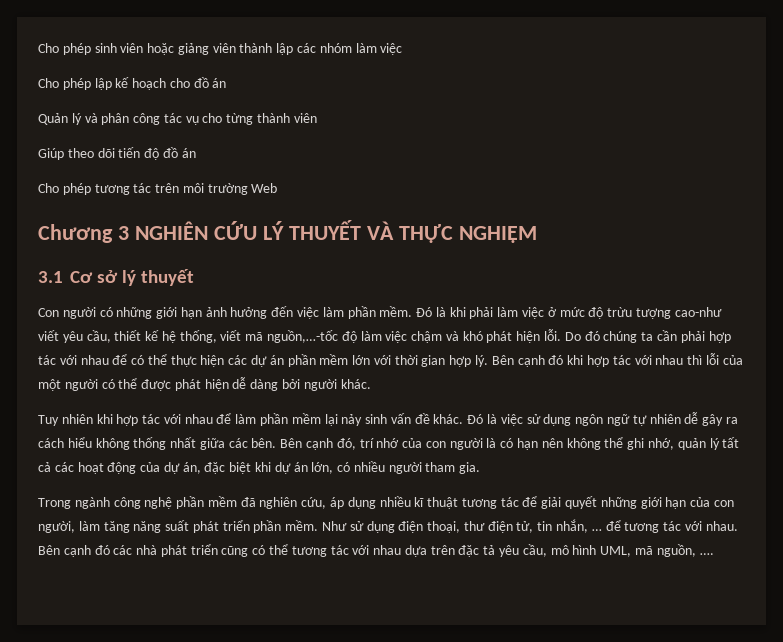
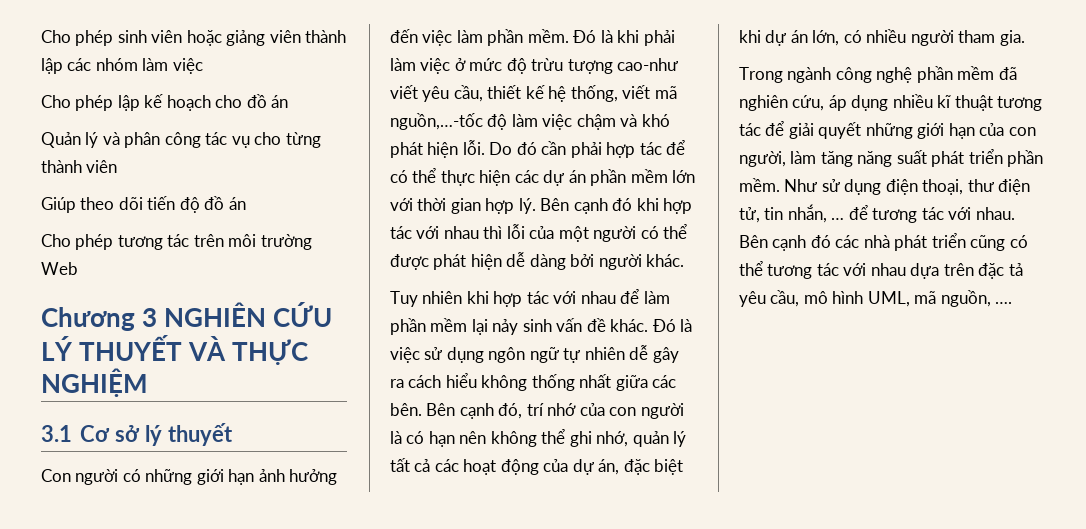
- Do đó chúng ta cần phải hợp tác với nhau để có thể thực hiện các dự án phần mềm lớn với thời gian hợp lý.
+ Do đó cần phải hợp tác để có thể thực hiện các dự án phần mềm lớn với thời gian hợp lý.

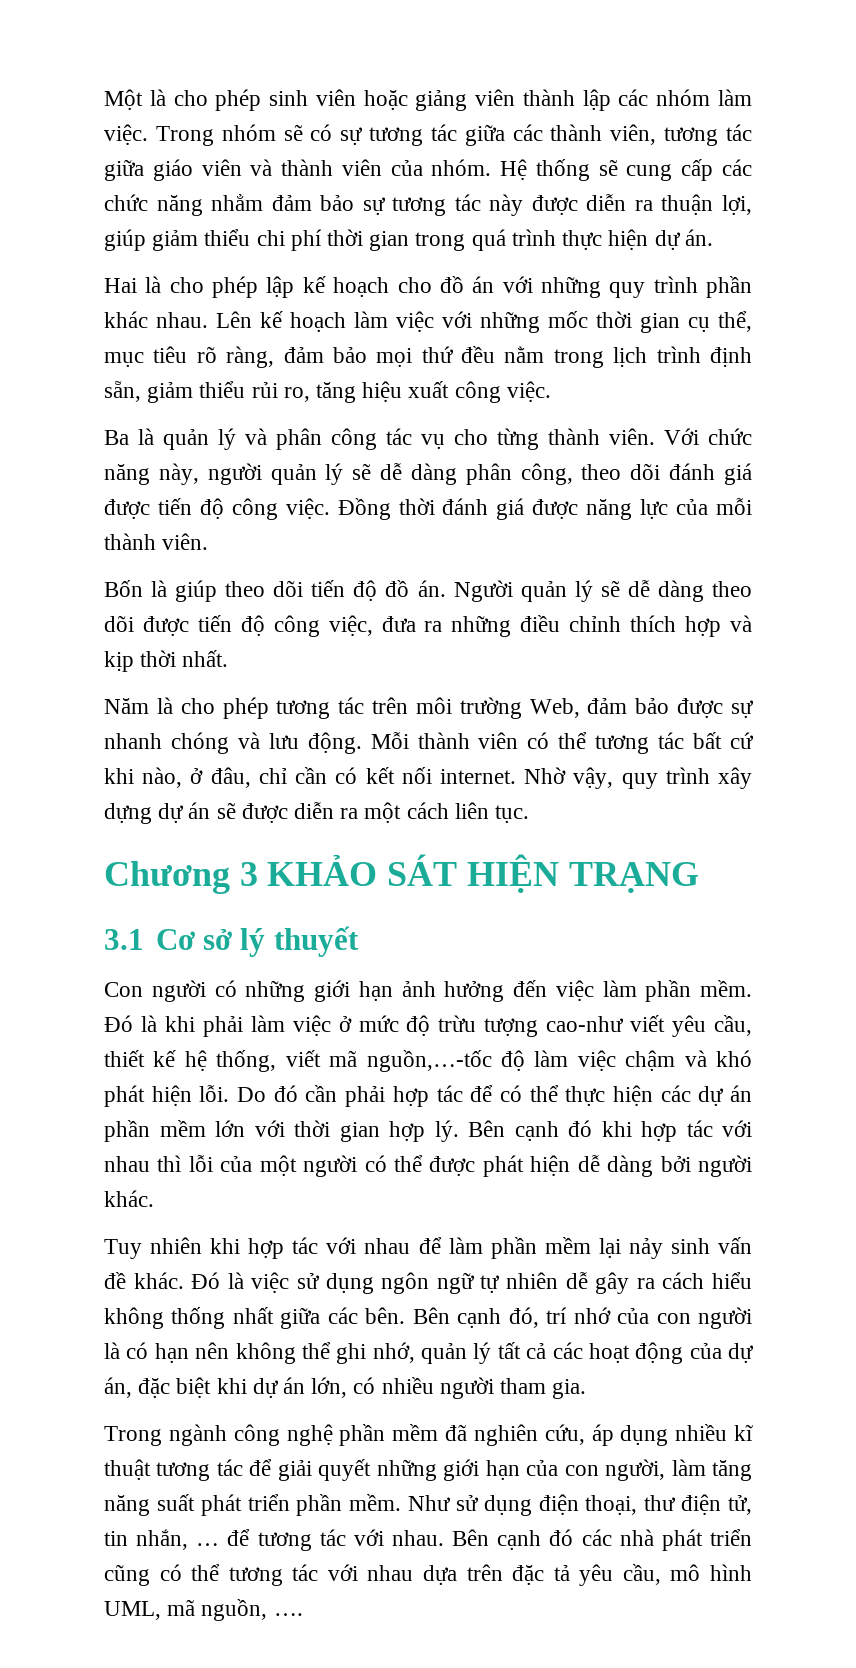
- Cho phép sinh viên hoặc giảng viên thành lập các nhóm làm việc
- Cho phép lập kế hoạch cho đồ án
- Quản lý và phân công tác vụ cho từng thành viên
- Giúp theo dõi tiến độ đồ án
- Cho phép tương tác trên môi trường Web
- Chương 3 NGHIÊN CỨU LÝ THUYẾT VÀ THỰC NGHIỆM
+ Một là cho phép sinh viên hoặc giảng viên thành lập các nhóm làm việc. Trong nhóm sẽ có sự tương tác giữa các thành viên, tương tác giữa giáo viên và thành viên của nhóm. Hệ thống sẽ cung cấp các chức năng nhẳm đảm bảo sự tương tác này được diễn ra thuận lợi, giúp giảm thiểu chi phí thời gian trong quá trình thực hiện dự án.
+ Hai là cho phép lập kế hoạch cho đồ án với những quy trình phần khác nhau. Lên kế hoạch làm việc với những mốc thời gian cụ thể, mục tiêu rõ ràng, đảm bảo mọi thứ đều nằm trong lịch trình định sẵn, giảm thiểu rủi ro, tăng hiệu xuất công việc.
+ Ba là quản lý và phân công tác vụ cho từng thành viên. Với chức năng này, người quản lý sẽ dễ dàng phân công, theo dõi đánh giá được tiến độ công việc. Đồng thời đánh giá được năng lực của mỗi thành viên.
+ Bốn là giúp theo dõi tiến độ đồ án. Người quản lý sẽ dễ dàng theo dõi được tiến độ công việc, đưa ra những điều chỉnh thích hợp và kịp thời nhất.
+ Năm là cho phép tương tác trên môi trường Web, đảm bảo được sự nhanh chóng và lưu động. Mỗi thành viên có thể tương tác bất cứ khi nào, ở đâu, chỉ cần có kết nối internet. Nhờ vậy, quy trình xây dựng dự án sẽ được diễn ra một cách liên tục.
+ Chương 3 KHẢO SÁT HIỆN TRẠNG

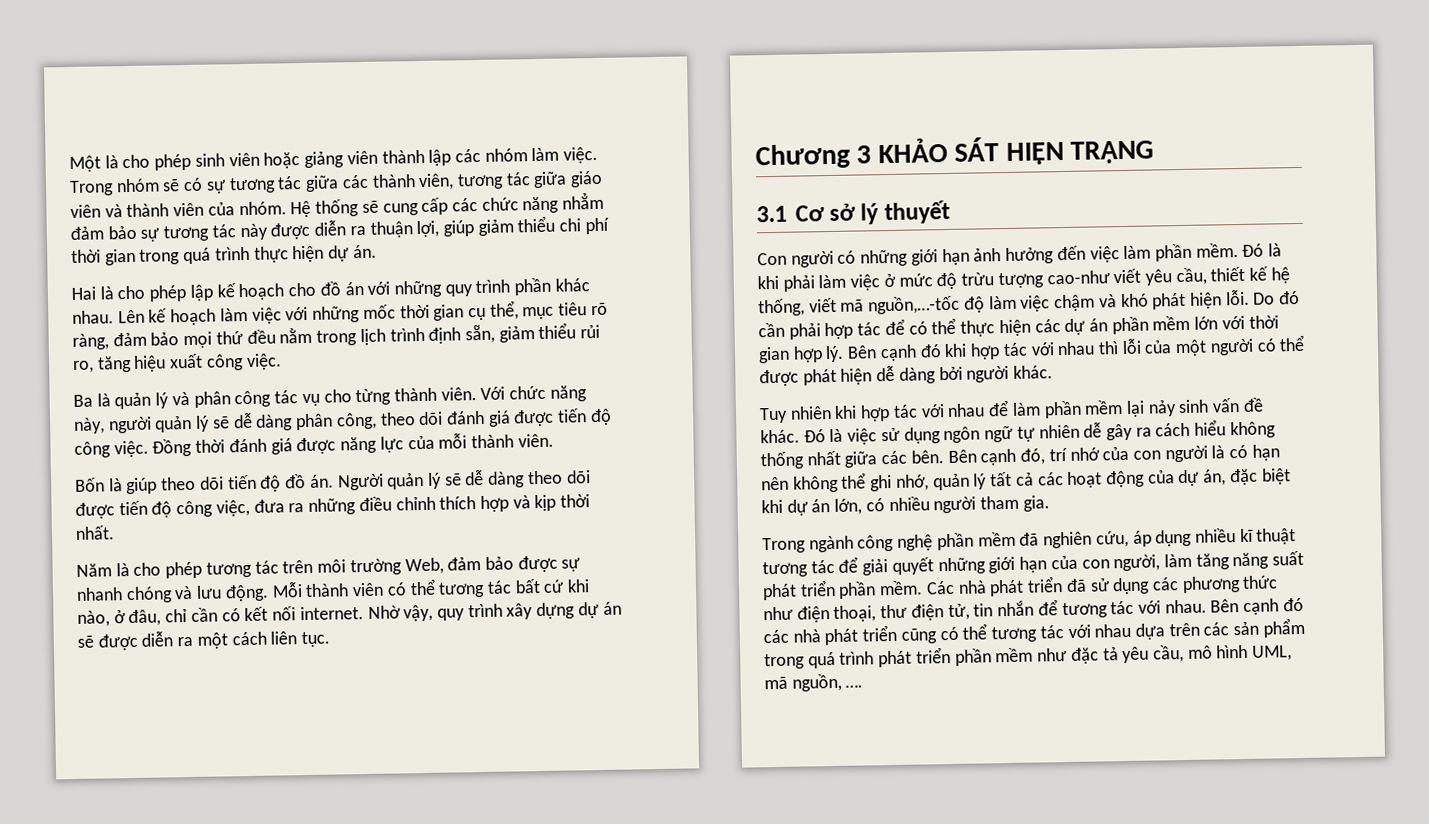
- Như sử dụng điện thoại, thư điện tử, tin nhắn, … để tương tác với nhau.
+ Các nhà phát triển đã sử dụng các phương thức như điện thoại, thư điện tử, tin nhắn để tương tác với nhau.
- Bên cạnh đó các nhà phát triển cũng có thể tương tác với nhau dựa trên đặc tả yêu cầu, mô hình UML, mã nguồn, ….
+ Bên cạnh đó các nhà phát triển cũng có thể tương tác với nhau dựa trên các sản phẩm trong quá trình phát triển phần mềm như đặc tả yêu cầu, mô hình UML, mã nguồn, ….

